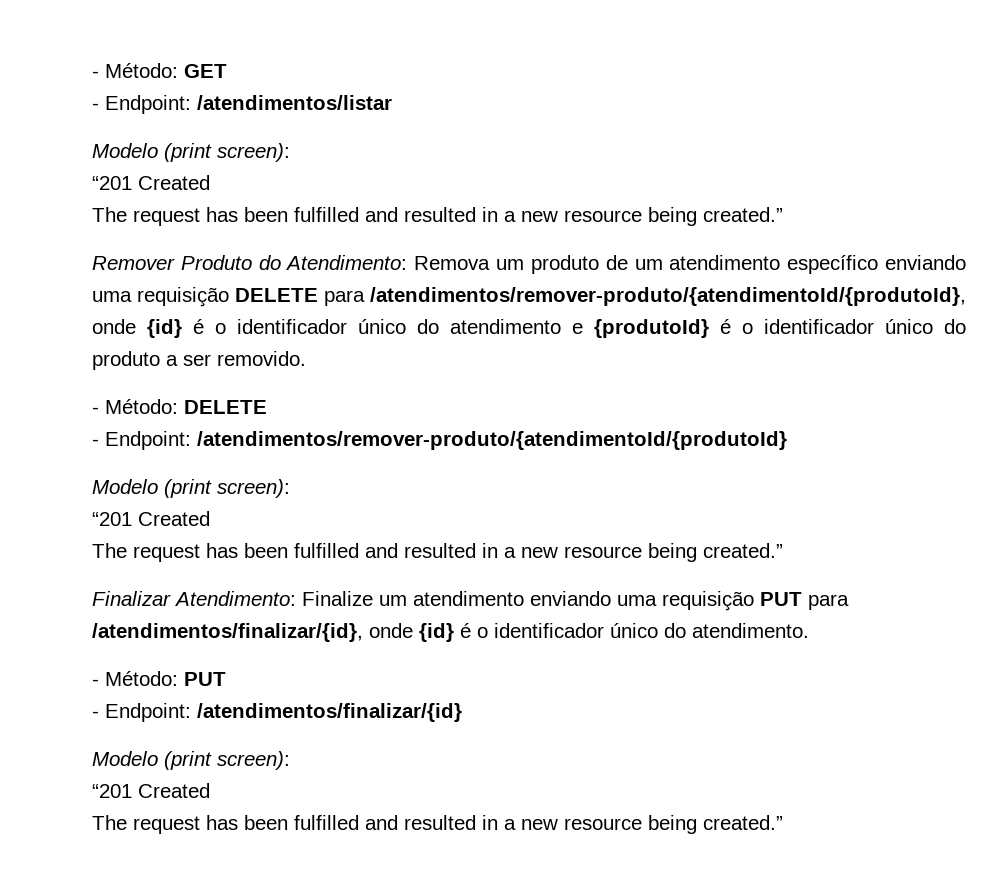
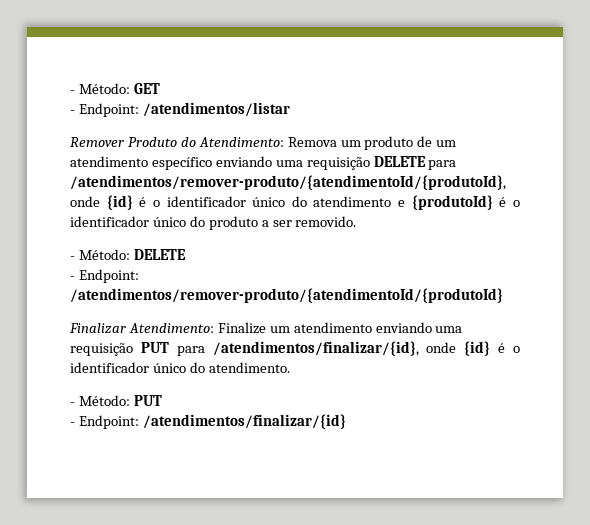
  - Endpoint: /atendimentos/listar
- Modelo (print screen):
- “201 Created
- The request has been fulfilled and resulted in a new resource being created.”
  - Endpoint: /atendimentos/remover-produto/{atendimentoId/{produtoId}
- Modelo (print screen):
- “201 Created
- The request has been fulfilled and resulted in a new resource being created.”
  - Endpoint: /atendimentos/finalizar/{id}
- Modelo (print screen):
- “201 Created
- The request has been fulfilled and resulted in a new resource being created.”

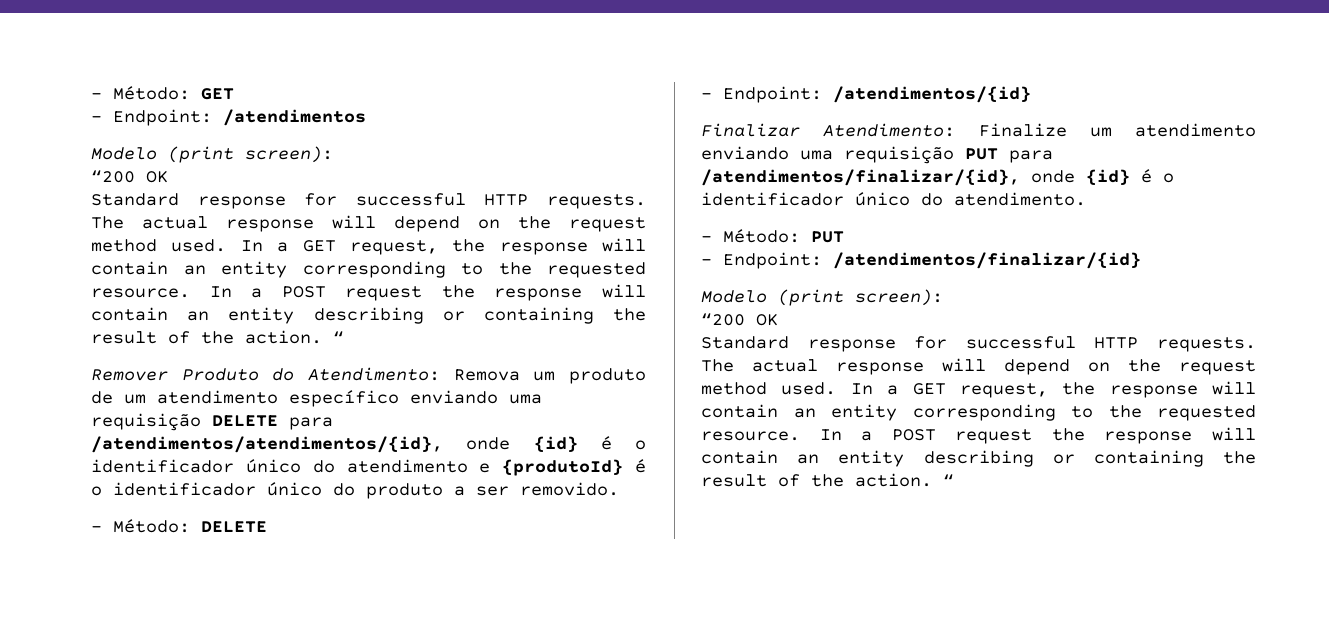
- - Endpoint: /atendimentos/listar
+ - Endpoint: /atendimentos
+ Modelo (print screen):
+ “200 OK
+ Standard response for successful HTTP requests. The actual response will depend on the request method used. In a GET request, the response will contain an entity corresponding to the requested resource. In a POST request the response will contain an entity describing or containing the result of the action. “
- Remover Produto do Atendimento: Remova um produto de um atendimento específico enviando uma requisição DELETE para /atendimentos/remover-produto/{atendimentoId/{produtoId}, onde {id} é o identificador único do atendimento e {produtoId} é o identificador único do produto a ser removido.
+ Remover Produto do Atendimento: Remova um produto de um atendimento específico enviando uma requisição DELETE para /atendimentos/atendimentos/{id}, onde {id} é o identificador único do atendimento e {produtoId} é o identificador único do produto a ser removido.
- - Endpoint: /atendimentos/remover-produto/{atendimentoId/{produtoId}
+ - Endpoint: /atendimentos/{id}
  - Endpoint: /atendimentos/finalizar/{id}
+ Modelo (print screen):
+ “200 OK
+ Standard response for successful HTTP requests. The actual response will depend on the request method used. In a GET request, the response will contain an entity corresponding to the requested resource. In a POST request the response will contain an entity describing or containing the result of the action. “

